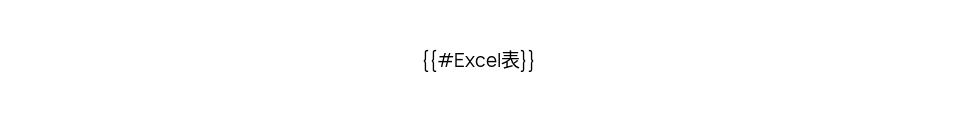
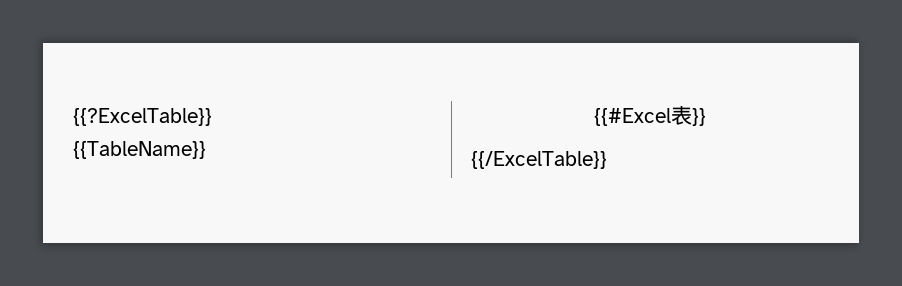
+ {{?ExcelTable}}
+ {{TableName}}
+ {{/ExcelTable}}

